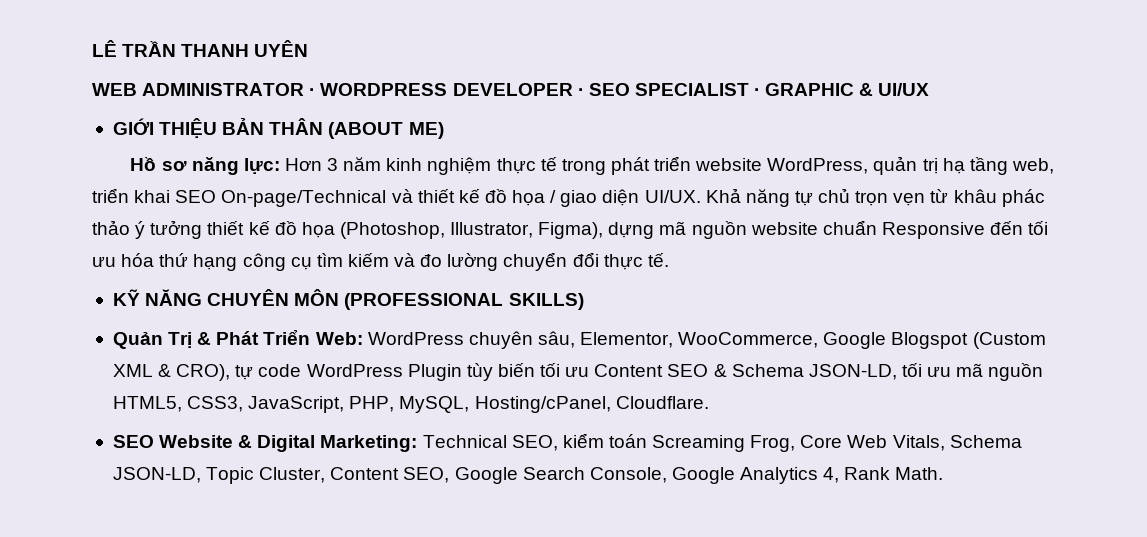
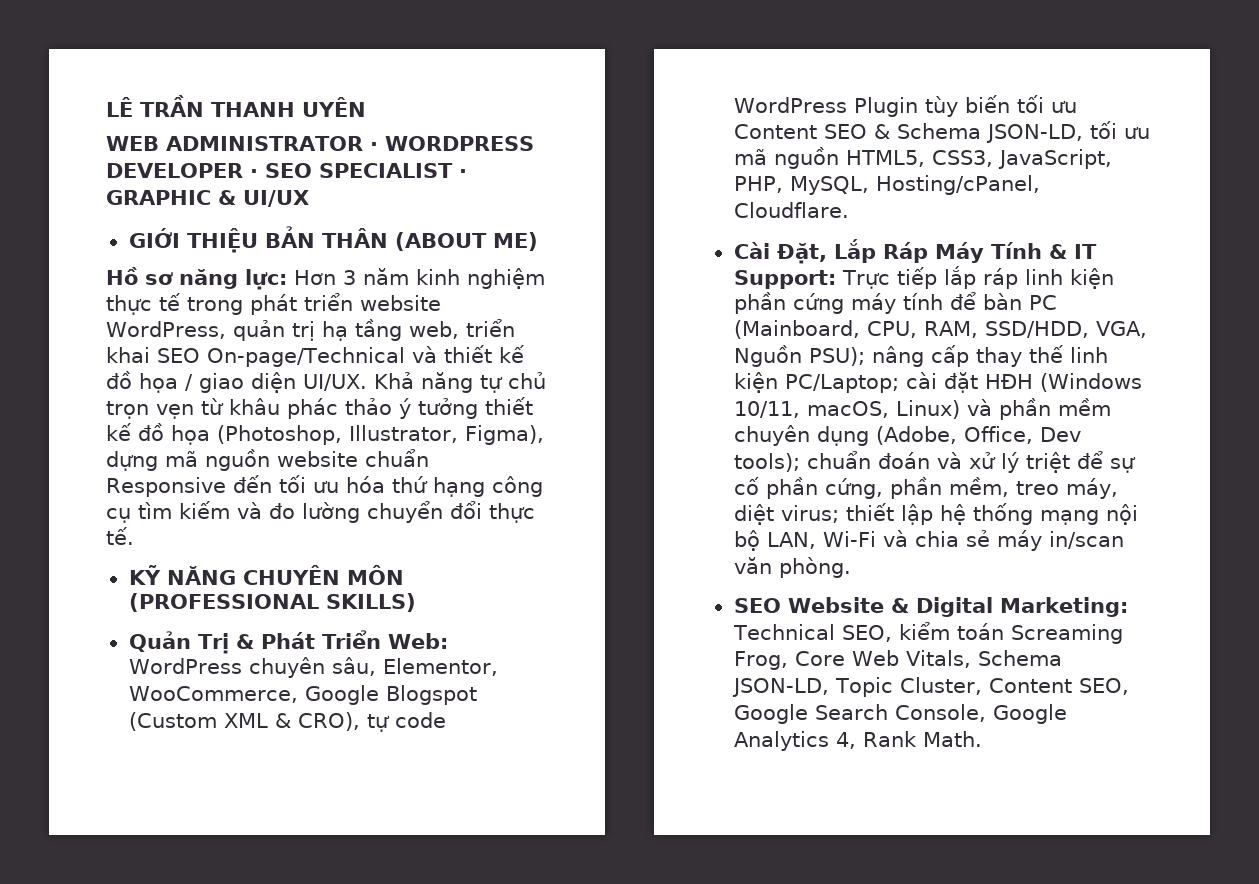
+ Cài Đặt, Lắp Ráp Máy Tính & IT Support: Trực tiếp lắp ráp linh kiện phần cứng máy tính để bàn PC (Mainboard, CPU, RAM, SSD/HDD, VGA, Nguồn PSU); nâng cấp thay thế linh kiện PC/Laptop; cài đặt HĐH (Windows 10/11, macOS, Linux) và phần mềm chuyên dụng (Adobe, Office, Dev tools); chuẩn đoán và xử lý triệt để sự cố phần cứng, phần mềm, treo máy, diệt virus; thiết lập hệ thống mạng nội bộ LAN, Wi-Fi và chia sẻ máy in/scan văn phòng.

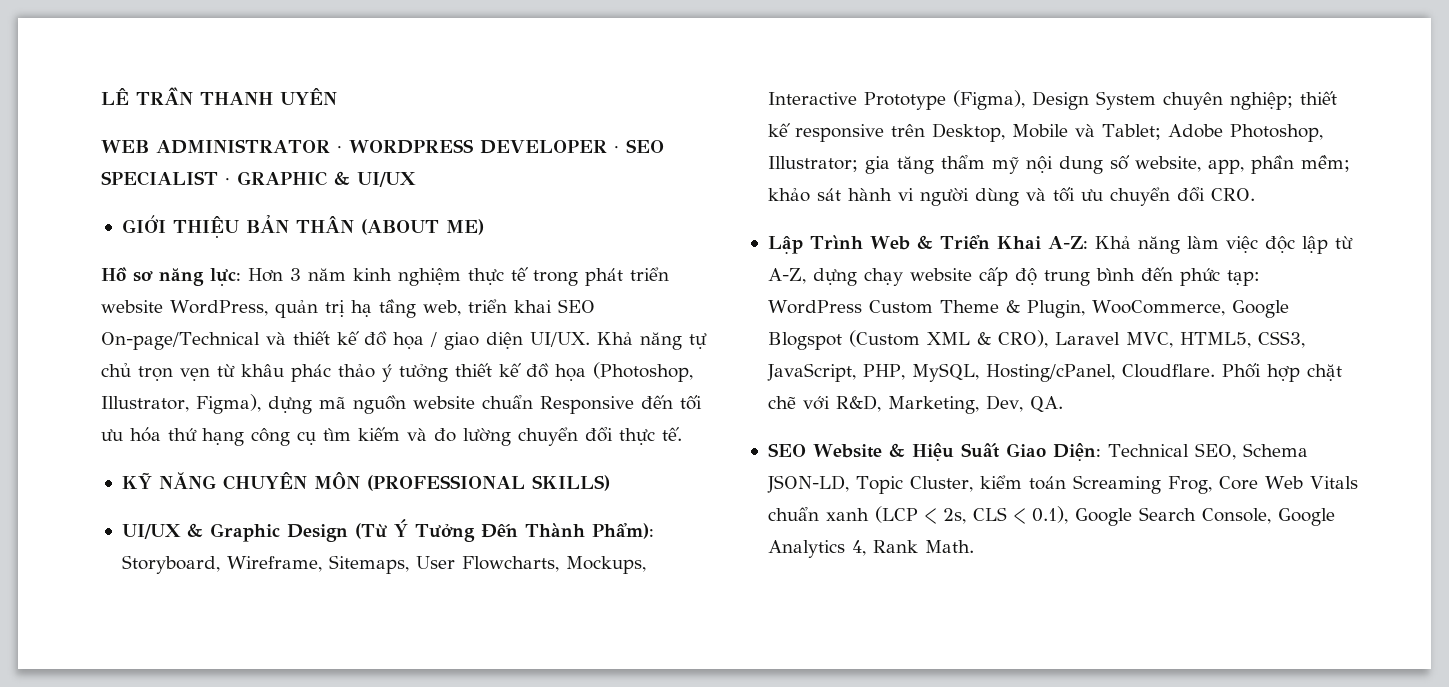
- Quản Trị & Phát Triển Web: WordPress chuyên sâu, Elementor, WooCommerce, Google Blogspot (Custom XML & CRO), tự code WordPress Plugin tùy biến tối ưu Content SEO & Schema JSON-LD, tối ưu mã nguồn HTML5, CSS3, JavaScript, PHP, MySQL, Hosting/cPanel, Cloudflare.
- Cài Đặt, Lắp Ráp Máy Tính & IT Support: Trực tiếp lắp ráp linh kiện phần cứng máy tính để bàn PC (Mainboard, CPU, RAM, SSD/HDD, VGA, Nguồn PSU); nâng cấp thay thế linh kiện PC/Laptop; cài đặt HĐH (Windows 10/11, macOS, Linux) và phần mềm chuyên dụng (Adobe, Office, Dev tools); chuẩn đoán và xử lý triệt để sự cố phần cứng, phần mềm, treo máy, diệt virus; thiết lập hệ thống mạng nội bộ LAN, Wi-Fi và chia sẻ máy in/scan văn phòng.
- SEO Website & Digital Marketing: Technical SEO, kiểm toán Screaming Frog, Core Web Vitals, Schema JSON-LD, Topic Cluster, Content SEO, Google Search Console, Google Analytics 4, Rank Math.
+ UI/UX & Graphic Design (Từ Ý Tưởng Đến Thành Phẩm): Storyboard, Wireframe, Sitemaps, User Flowcharts, Mockups, Interactive Prototype (Figma), Design System chuyên nghiệp; thiết kế responsive trên Desktop, Mobile và Tablet; Adobe Photoshop, Illustrator; gia tăng thẩm mỹ nội dung số website, app, phần mềm; khảo sát hành vi người dùng và tối ưu chuyển đổi CRO.
+ Lập Trình Web & Triển Khai A-Z: Khả năng làm việc độc lập từ A-Z, dựng chạy website cấp độ trung bình đến phức tạp: WordPress Custom Theme & Plugin, WooCommerce, Google Blogspot (Custom XML & CRO), Laravel MVC, HTML5, CSS3, JavaScript, PHP, MySQL, Hosting/cPanel, Cloudflare. Phối hợp chặt chẽ với R&D, Marketing, Dev, QA.
+ SEO Website & Hiệu Suất Giao Diện: Technical SEO, Schema JSON-LD, Topic Cluster, kiểm toán Screaming Frog, Core Web Vitals chuẩn xanh (LCP < 2s, CLS < 0.1), Google Search Console, Google Analytics 4, Rank Math.

